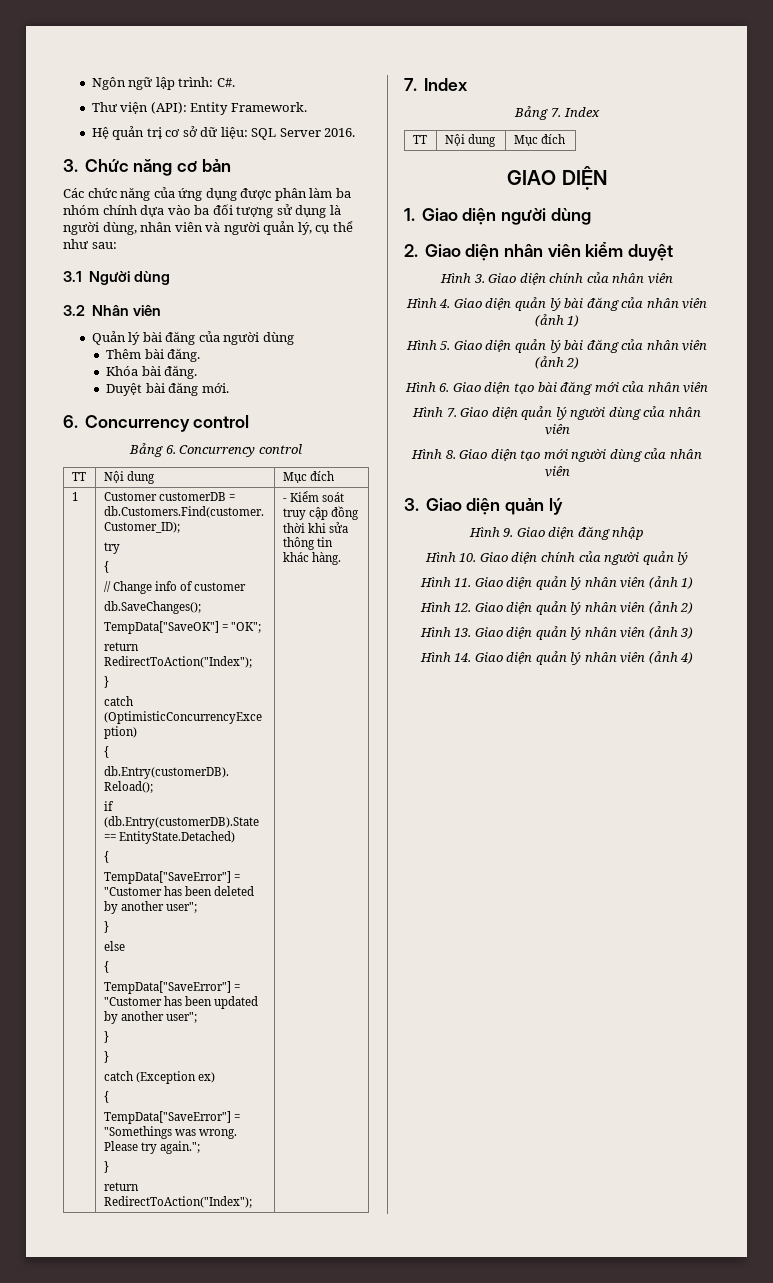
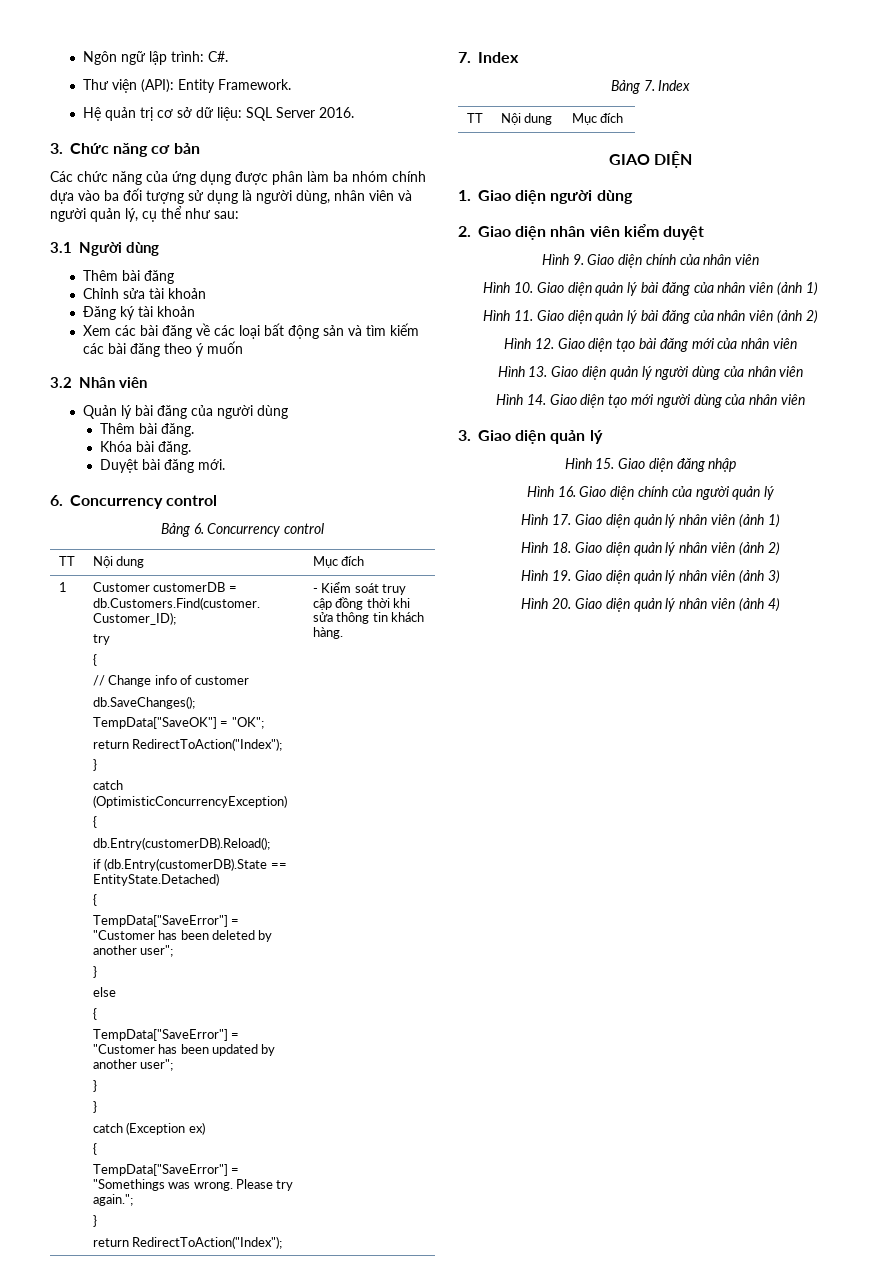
+ Thêm bài đăng
+ Chỉnh sửa tài khoản
+ Đăng ký tài khoản
+ Xem các bài đăng về các loại bất động sản và tìm kiếm các bài đăng theo ý muốn
- - Kiểm soát truy cập đồng thời khi sửa thông tin khác hàng.
+ - Kiểm soát truy cập đồng thời khi sửa thông tin khách hàng.
- Hình 3. Giao diện chính của nhân viên
+ Hình 9. Giao diện chính của nhân viên
- Hình 4. Giao diện quản lý bài đăng của nhân viên (ảnh 1)
+ Hình 10. Giao diện quản lý bài đăng của nhân viên (ảnh 1)
- Hình 5. Giao diện quản lý bài đăng của nhân viên (ảnh 2)
+ Hình 11. Giao diện quản lý bài đăng của nhân viên (ảnh 2)
- Hình 6. Giao diện tạo bài đăng mới của nhân viên
+ Hình 12. Giao diện tạo bài đăng mới của nhân viên
- Hình 7. Giao diện quản lý người dùng của nhân viên
+ Hình 13. Giao diện quản lý người dùng của nhân viên
- Hình 8. Giao diện tạo mới người dùng của nhân viên
+ Hình 14. Giao diện tạo mới người dùng của nhân viên
- Hình 9. Giao diện đăng nhập
+ Hình 15. Giao diện đăng nhập
- Hình 10. Giao diện chính của người quản lý
+ Hình 16. Giao diện chính của người quản lý
- Hình 11. Giao diện quản lý nhân viên (ảnh 1)
+ Hình 17. Giao diện quản lý nhân viên (ảnh 1)
- Hình 12. Giao diện quản lý nhân viên (ảnh 2)
+ Hình 18. Giao diện quản lý nhân viên (ảnh 2)
- Hình 13. Giao diện quản lý nhân viên (ảnh 3)
+ Hình 19. Giao diện quản lý nhân viên (ảnh 3)
- Hình 14. Giao diện quản lý nhân viên (ảnh 4)
+ Hình 20. Giao diện quản lý nhân viên (ảnh 4)

